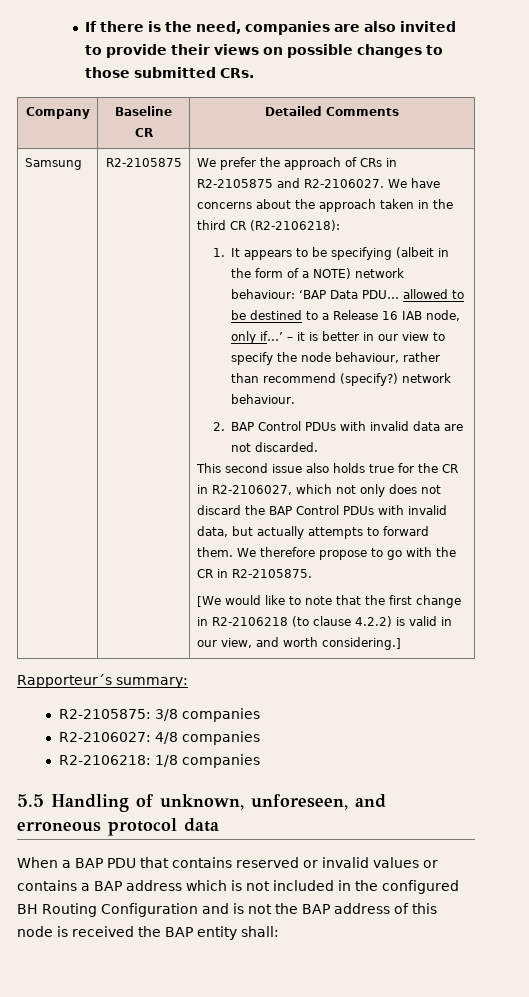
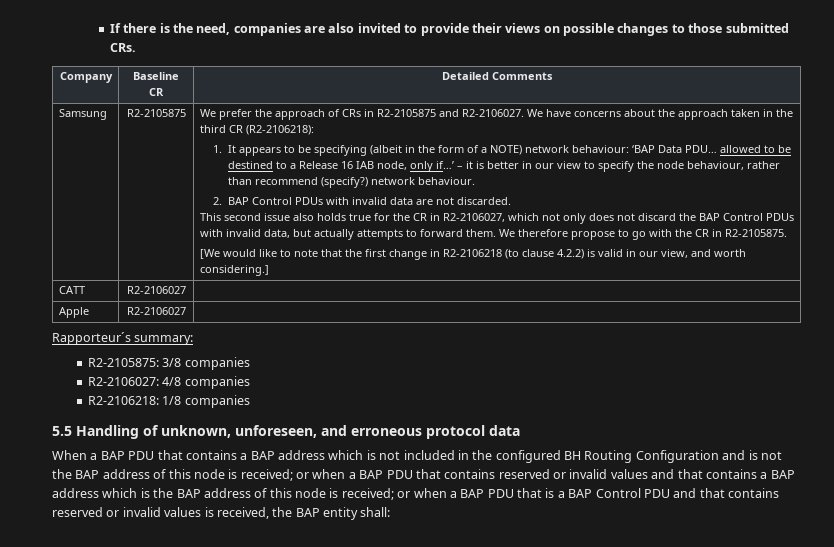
+ CATT | R2-2106027 |
+ Apple | R2-2106027 |
- When a BAP PDU that contains reserved or invalid values or contains a BAP address which is not included in the configured BH Routing Configuration and is not the BAP address of this node is received the BAP entity shall:
+ When a BAP PDU that contains a BAP address which is not included in the configured BH Routing Configuration and is not the BAP address of this node is received; or when a BAP PDU that contains reserved or invalid values and that contains a BAP address which is the BAP address of this node is received; or when a BAP PDU that is a BAP Control PDU and that contains reserved or invalid values is received, the BAP entity shall:

